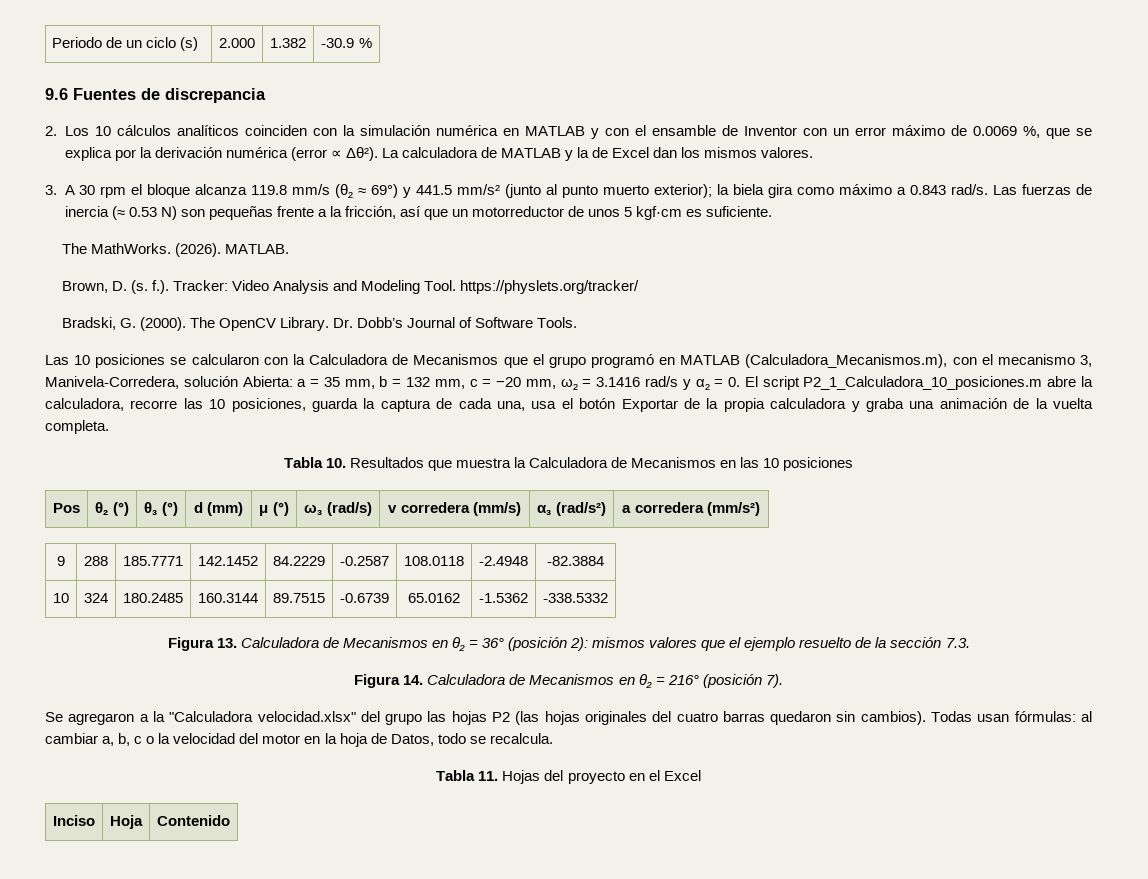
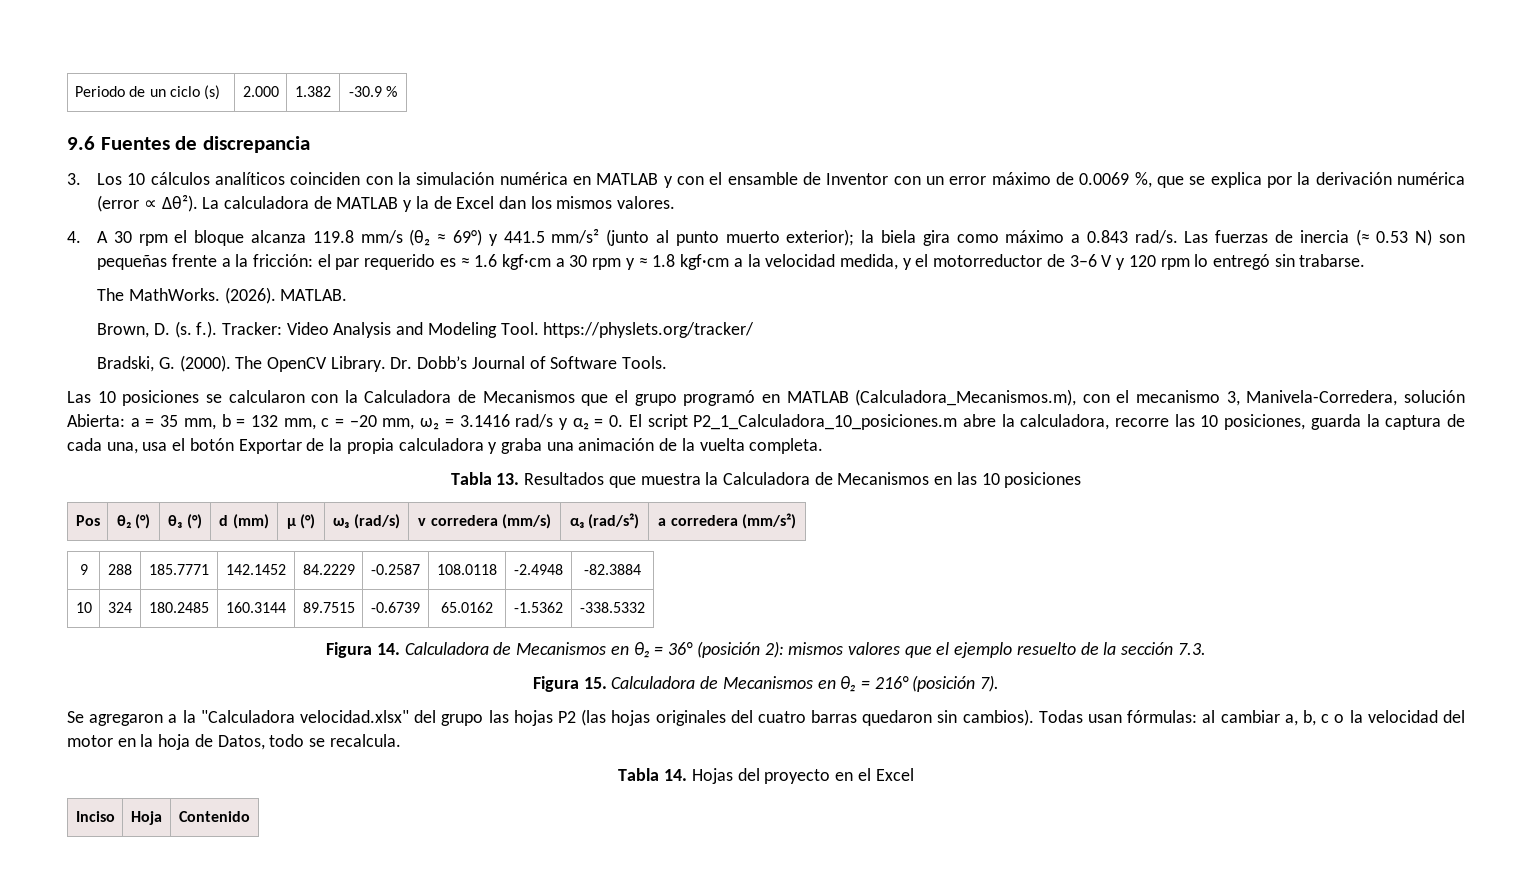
- 2. Los 10 cálculos analíticos coinciden con la simulación numérica en MATLAB y con el ensamble de Inventor con un error máximo de 0.0069 %, que se explica por la derivación numérica (error ∝ Δθ²).
+ 3. Los 10 cálculos analíticos coinciden con la simulación numérica en MATLAB y con el ensamble de Inventor con un error máximo de 0.0069 %, que se explica por la derivación numérica (error ∝ Δθ²).
- 3. A 30 rpm el bloque alcanza 119.8 mm/s (θ₂ ≈ 69°) y 441.5 mm/s² (junto al punto muerto exterior); la biela gira como máximo a 0.843 rad/s.
+ 4. A 30 rpm el bloque alcanza 119.8 mm/s (θ₂ ≈ 69°) y 441.5 mm/s² (junto al punto muerto exterior); la biela gira como máximo a 0.843 rad/s.
- Las fuerzas de inercia (≈ 0.53 N) son pequeñas frente a la fricción, así que un motorreductor de unos 5 kgf·cm es suficiente.
+ Las fuerzas de inercia (≈ 0.53 N) son pequeñas frente a la fricción: el par requerido es ≈ 1.6 kgf·cm a 30 rpm y ≈ 1.8 kgf·cm a la velocidad medida, y el motorreductor de 3–6 V y 120 rpm lo entregó sin trabarse.
- Tabla 10. Resultados que muestra la Calculadora de Mecanismos en las 10 posiciones
+ Tabla 13. Resultados que muestra la Calculadora de Mecanismos en las 10 posiciones
- Figura 13. Calculadora de Mecanismos en θ₂ = 36° (posición 2): mismos valores que el ejemplo resuelto de la sección 7.3.
+ Figura 14. Calculadora de Mecanismos en θ₂ = 36° (posición 2): mismos valores que el ejemplo resuelto de la sección 7.3.
- Figura 14. Calculadora de Mecanismos en θ₂ = 216° (posición 7).
+ Figura 15. Calculadora de Mecanismos en θ₂ = 216° (posición 7).
- Tabla 11. Hojas del proyecto en el Excel
+ Tabla 14. Hojas del proyecto en el Excel

